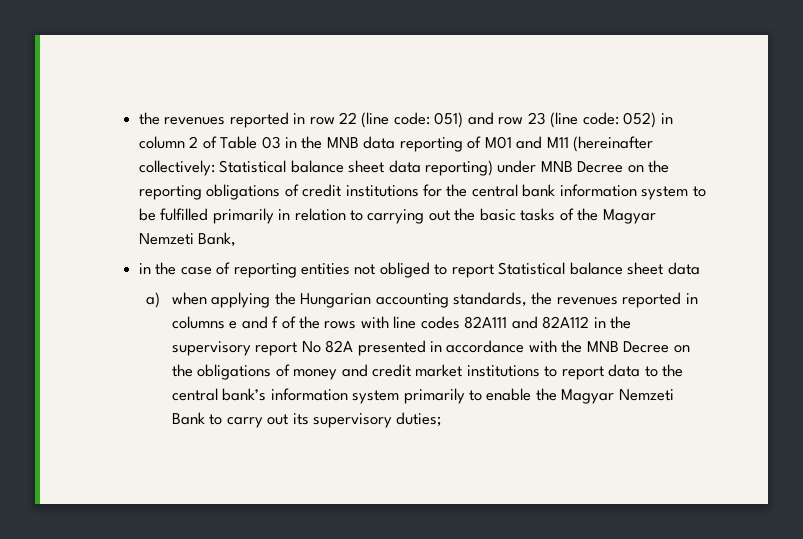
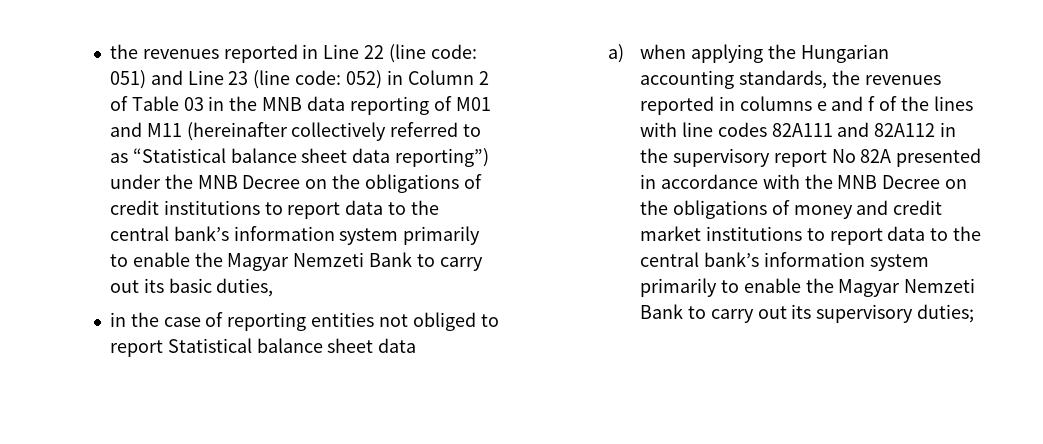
- the revenues reported in row 22 (line code: 051) and row 23 (line code: 052) in column 2 of Table 03 in the MNB data reporting of M01 and M11 (hereinafter collectively: Statistical balance sheet data reporting) under MNB Decree on the reporting obligations of credit institutions for the central bank information system to be fulfilled primarily in relation to carrying out the basic tasks of the Magyar Nemzeti Bank,
+ the revenues reported in Line 22 (line code: 051) and Line 23 (line code: 052) in Column 2 of Table 03 in the MNB data reporting of M01 and M11 (hereinafter collectively referred to as “Statistical balance sheet data reporting”) under the MNB Decree on the obligations of credit institutions to report data to the central bank’s information system primarily to enable the Magyar Nemzeti Bank to carry out its basic duties,
- a) when applying the Hungarian accounting standards, the revenues reported in columns e and f of the rows with line codes 82A111 and 82A112 in the supervisory report No 82A presented in accordance with the MNB Decree on the obligations of money and credit market institutions to report data to the central bank’s information system primarily to enable the Magyar Nemzeti Bank to carry out its supervisory duties;
+ a) when applying the Hungarian accounting standards, the revenues reported in columns e and f of the lines with line codes 82A111 and 82A112 in the supervisory report No 82A presented in accordance with the MNB Decree on the obligations of money and credit market institutions to report data to the central bank’s information system primarily to enable the Magyar Nemzeti Bank to carry out its supervisory duties;

